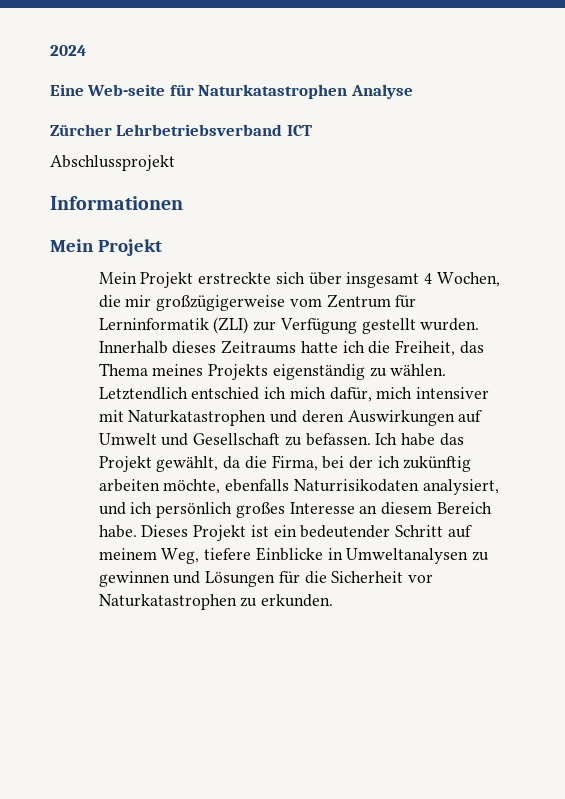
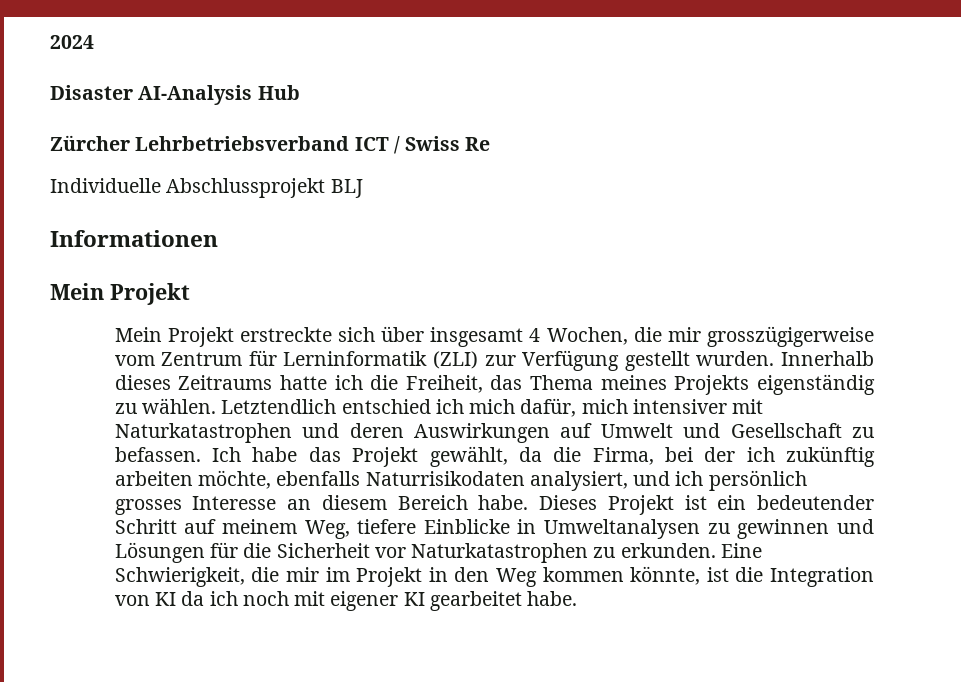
- Eine Web-seite für Naturkatastrophen Analyse
+ Disaster AI-Analysis Hub
- Zürcher Lehrbetriebsverband ICT
- Abschlussprojekt
+ Zürcher Lehrbetriebsverband ICT / Swiss Re
+ Individuelle Abschlussprojekt BLJ
- Mein Projekt erstreckte sich über insgesamt 4 Wochen, die mir großzügigerweise vom Zentrum für Lerninformatik (ZLI) zur Verfügung gestellt wurden.
+ Mein Projekt erstreckte sich über insgesamt 4 Wochen, die mir grosszügigerweise vom Zentrum für Lerninformatik (ZLI) zur Verfügung gestellt wurden.
- Ich habe das Projekt gewählt, da die Firma, bei der ich zukünftig arbeiten möchte, ebenfalls Naturrisikodaten analysiert, und ich persönlich großes Interesse an diesem Bereich habe.
+ Ich habe das Projekt gewählt, da die Firma, bei der ich zukünftig arbeiten möchte, ebenfalls Naturrisikodaten analysiert, und ich persönlich grosses Interesse an diesem Bereich habe.
+ Eine Schwierigkeit, die mir im Projekt in den Weg kommen könnte, ist die Integration von KI da ich noch mit eigener KI gearbeitet habe.

